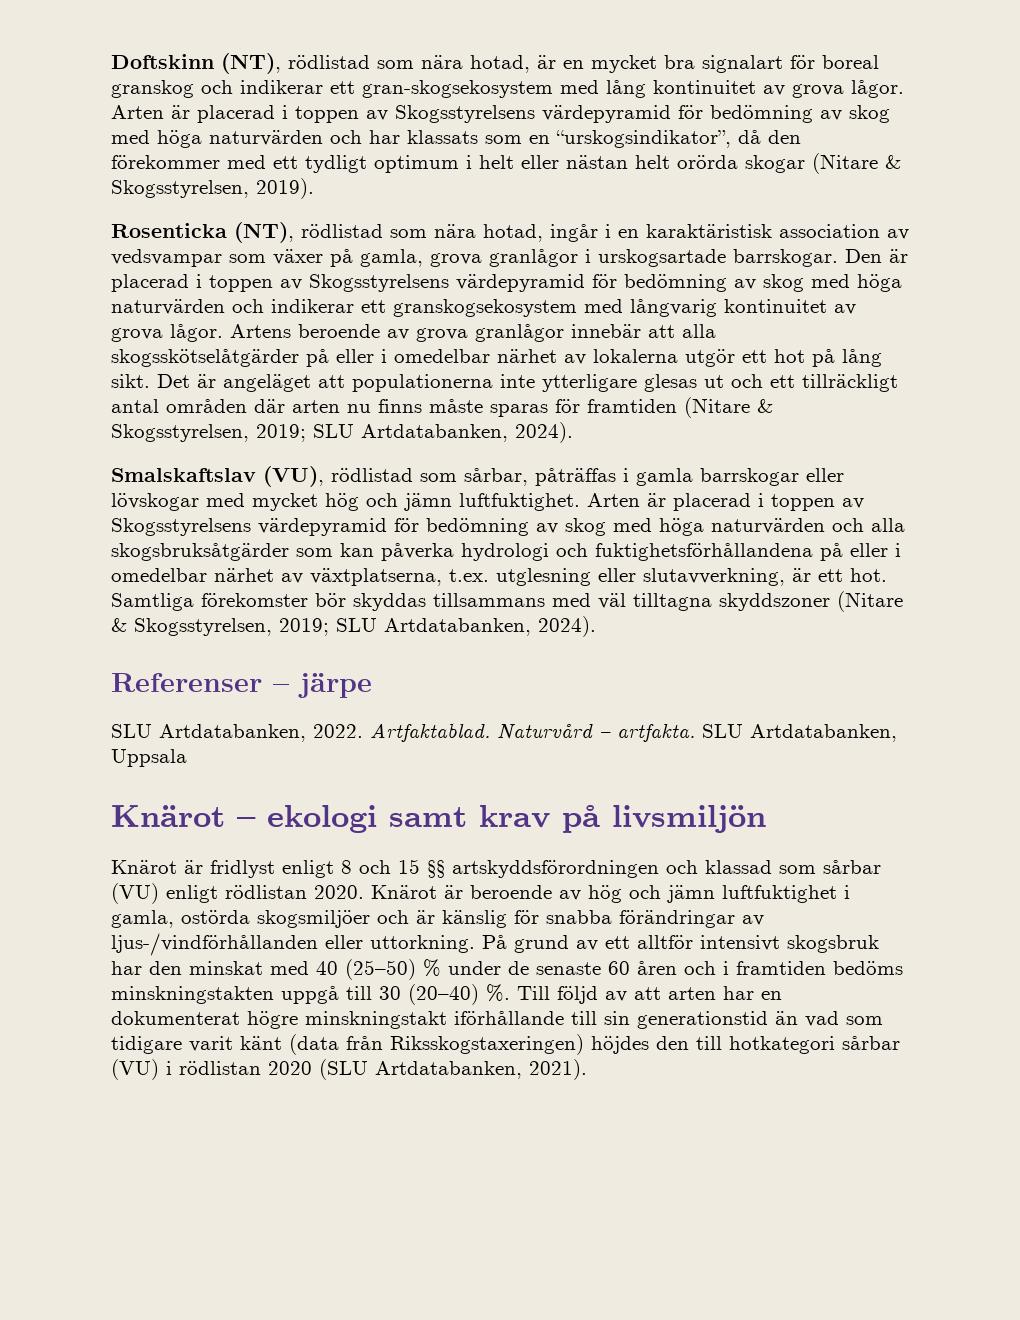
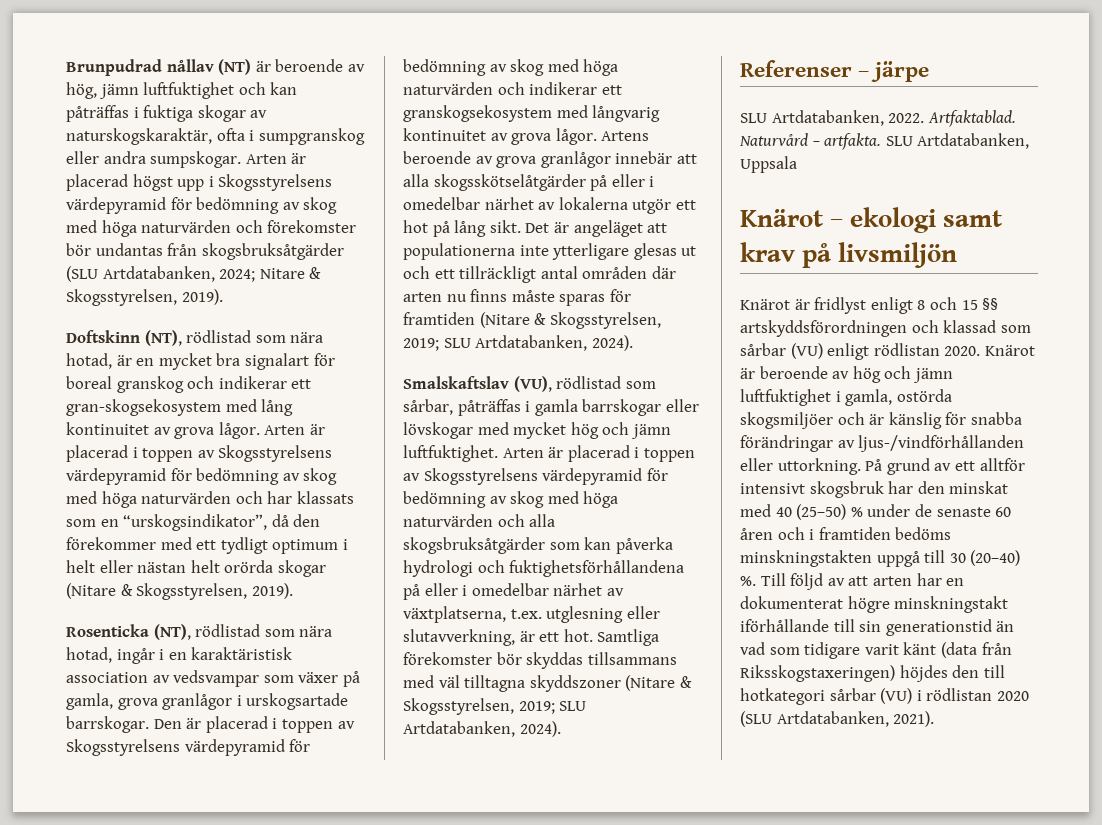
+ Brunpudrad nållav (NT) är beroende av hög, jämn luftfuktighet och kan påträffas i fuktiga skogar av naturskogskaraktär, ofta i sumpgranskog eller andra sumpskogar. Arten är placerad högst upp i Skogsstyrelsens värdepyramid för bedömning av skog med höga naturvärden och förekomster bör undantas från skogsbruksåtgärder (SLU Artdatabanken, 2024; Nitare & Skogsstyrelsen, 2019).

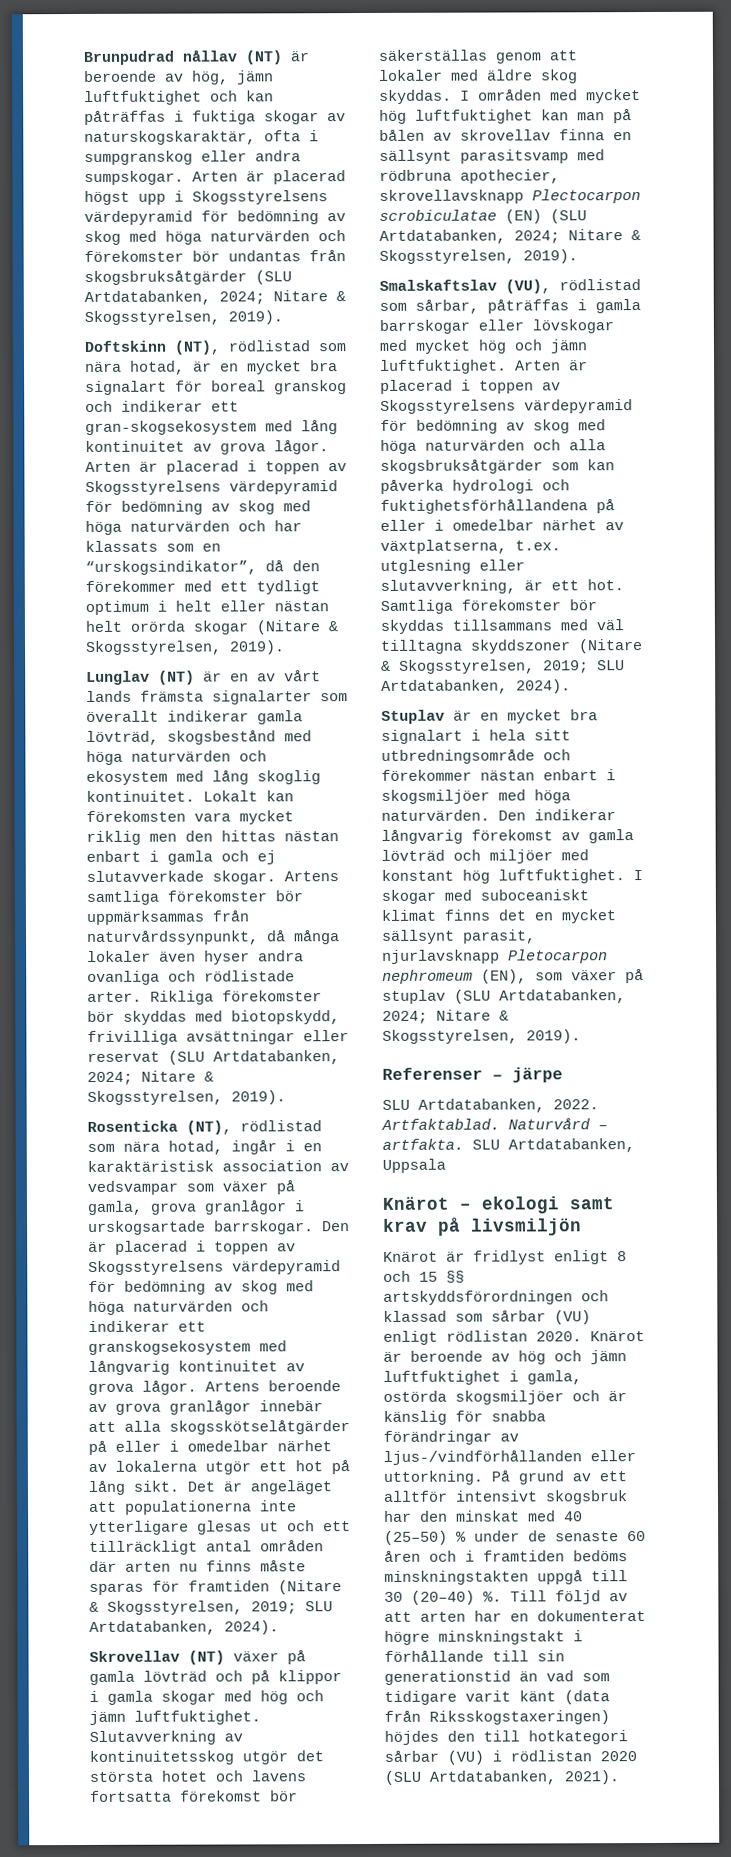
+ Lunglav (NT) är en av vårt lands främsta signalarter som överallt indikerar gamla lövträd, skogsbestånd med höga naturvärden och ekosystem med lång skoglig kontinuitet. Lokalt kan förekomsten vara mycket riklig men den hittas nästan enbart i gamla och ej slutavverkade skogar. Artens samtliga förekomster bör uppmärksammas från naturvårdssynpunkt, då många lokaler även hyser andra ovanliga och rödlistade arter. Rikliga förekomster bör skyddas med biotopskydd, frivilliga avsättningar eller reservat (SLU Artdatabanken, 2024; Nitare & Skogsstyrelsen, 2019).
+ Skrovellav (NT) växer på gamla lövträd och på klippor i gamla skogar med hög och jämn luftfuktighet. Slutavverkning av kontinuitetsskog utgör det största hotet och lavens fortsatta förekomst bör säkerställas genom att lokaler med äldre skog skyddas. I områden med mycket hög luftfuktighet kan man på bålen av skrovellav finna en sällsynt parasitsvamp med rödbruna apothecier, skrovellavsknapp Plectocarpon scrobiculatae (EN) (SLU Artdatabanken, 2024; Nitare & Skogsstyrelsen, 2019).
+ Stuplav är en mycket bra signalart i hela sitt utbredningsområde och förekommer nästan enbart i skogsmiljöer med höga naturvärden. Den indikerar långvarig förekomst av gamla lövträd och miljöer med konstant hög luftfuktighet. I skogar med suboceaniskt klimat finns det en mycket sällsynt parasit, njurlavsknapp Pletocarpon nephromeum (EN), som växer på stuplav (SLU Artdatabanken, 2024; Nitare & Skogsstyrelsen, 2019).
- Till följd av att arten har en dokumenterat högre minskningstakt iförhållande till sin generationstid än vad som tidigare varit känt (data från Riksskogstaxeringen) höjdes den till hotkategori sårbar (VU) i rödlistan 2020 (SLU Artdatabanken, 2021).
+ Till följd av att arten har en dokumenterat högre minskningstakt i förhållande till sin generationstid än vad som tidigare varit känt (data från Riksskogstaxeringen) höjdes den till hotkategori sårbar (VU) i rödlistan 2020 (SLU Artdatabanken, 2021).

